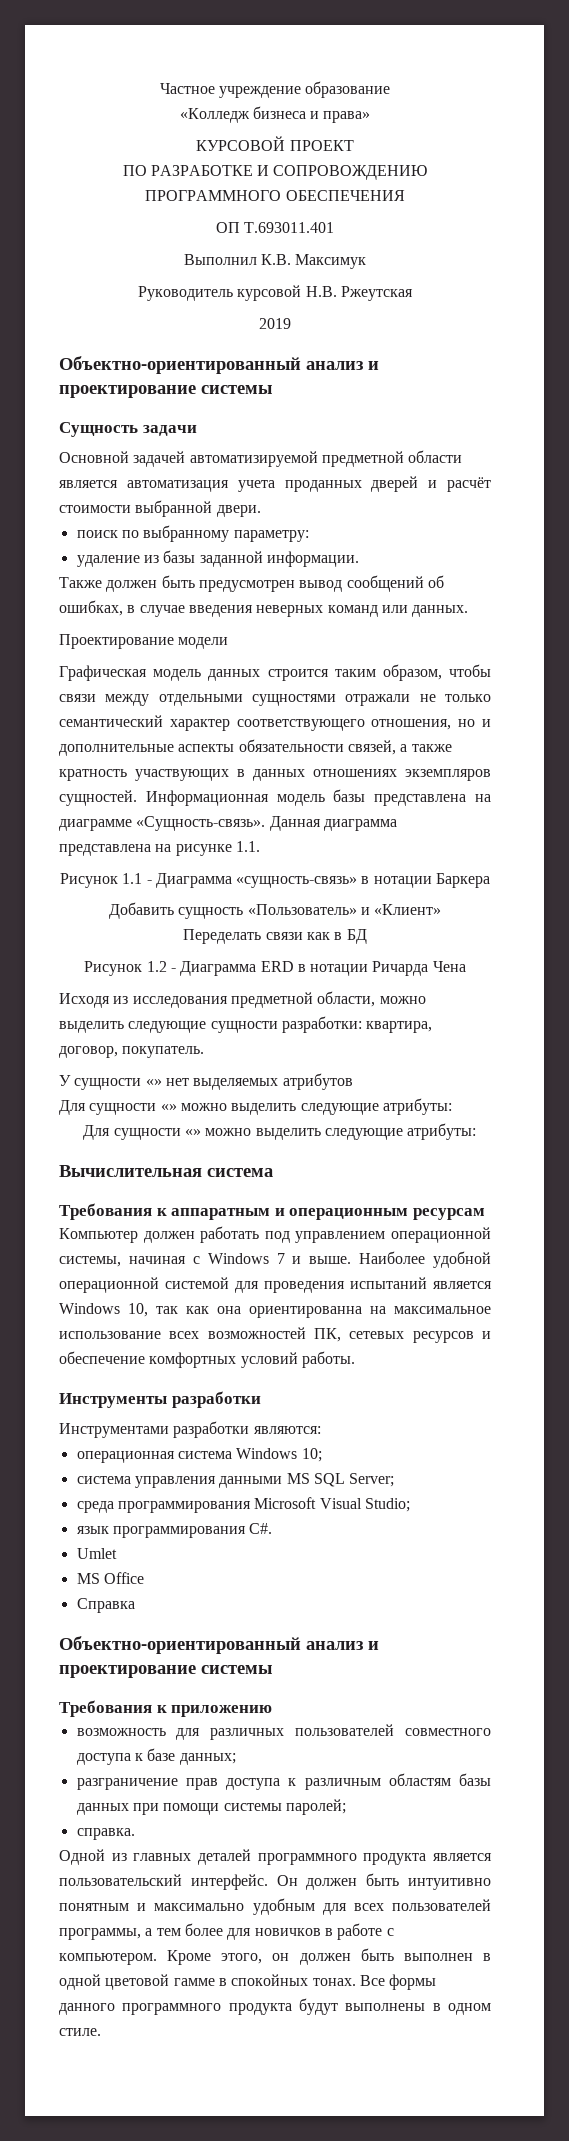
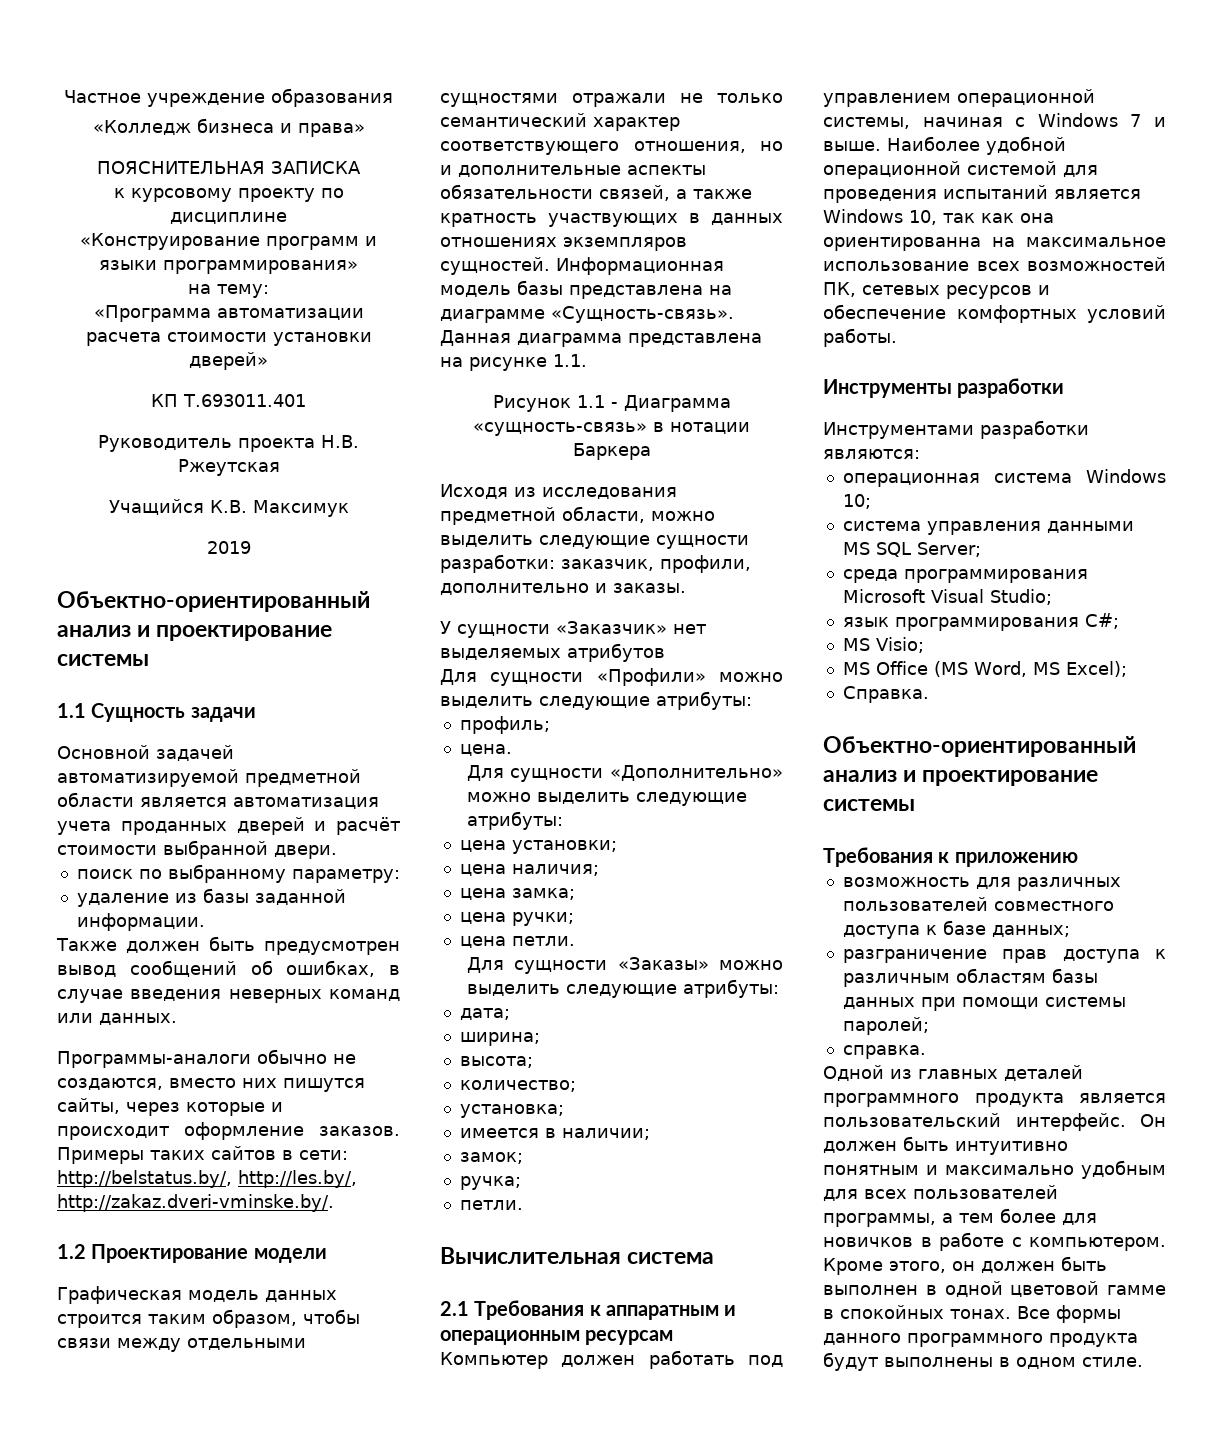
- Частное учреждение образование
+ Частное учреждение образования
- КУРСОВОЙ ПРОЕКТ
- ПО РАЗРАБОТКЕ И СОПРОВОЖДЕНИЮ ПРОГРАММНОГО ОБЕСПЕЧЕНИЯ
- ОП Т.693011.401
- Выполнил К.В. Максимук
- Руководитель курсовой Н.В. Ржеутская
+ ПОЯСНИТЕЛЬНАЯ ЗАПИСКА
+ к курсовому проекту по дисциплине
+ «Конструирование программ и языки программирования»
+ на тему:
+ «Программа автоматизации расчета стоимости установки дверей»
+ КП Т.693011.401
+ Руководитель проекта Н.В. Ржеутская
+ Учащийся К.В. Максимук
- Сущность задачи
+ 1.1 Сущность задачи
- Проектирование модели
+ Программы-аналоги обычно не создаются, вместо них пишутся сайты, через которые и происходит оформление заказов. Примеры таких сайтов в сети: http://belstatus.by/, http://les.by/, http://zakaz.dveri-vminske.by/.
+ 1.2 Проектирование модели
- Добавить сущность «Пользователь» и «Клиент»
- Переделать связи как в БД
- Рисунок 1.2 - Диаграмма ERD в нотации Ричарда Чена
- Исходя из исследования предметной области, можно выделить следующие сущности разработки: квартира, договор, покупатель.
+ Исходя из исследования предметной области, можно выделить следующие сущности разработки: заказчик, профили, дополнительно и заказы.
- У сущности «» нет выделяемых атрибутов
- Для сущности «» можно выделить следующие атрибуты:
- Для сущности «» можно выделить следующие атрибуты:
+ У сущности «Заказчик» нет выделяемых атрибутов
+ Для сущности «Профили» можно выделить следующие атрибуты:
+ профиль;
+ цена.
+ Для сущности «Дополнительно» можно выделить следующие атрибуты:
+ цена установки;
+ цена наличия;
+ цена замка;
+ цена ручки;
+ цена петли.
+ Для сущности «Заказы» можно выделить следующие атрибуты:
+ дата;
+ ширина;
+ высота;
+ количество;
+ установка;
+ имеется в наличии;
+ замок;
+ ручка;
+ петли.
- Требования к аппаратным и операционным ресурсам
+ 2.1 Требования к аппаратным и операционным ресурсам
- язык программирования C#.
- Umlet
+ язык программирования C#;
+ MS Visio;
- MS Office
- Справка
+ MS Office (MS Word, MS Excel);
+ Справка.

